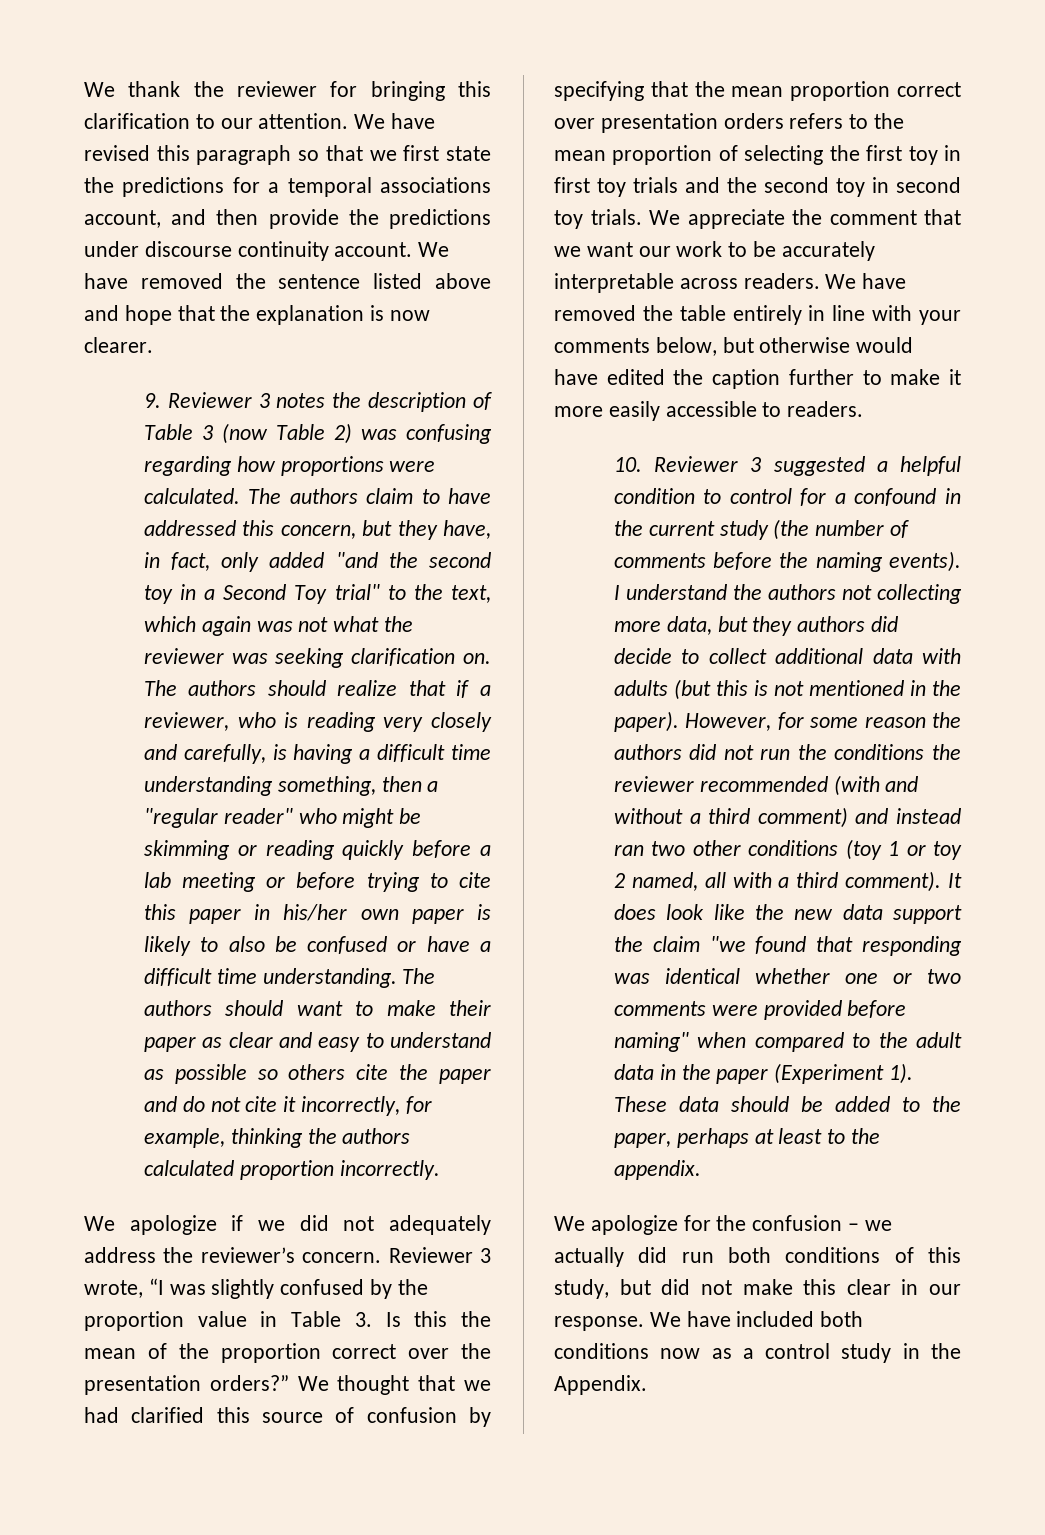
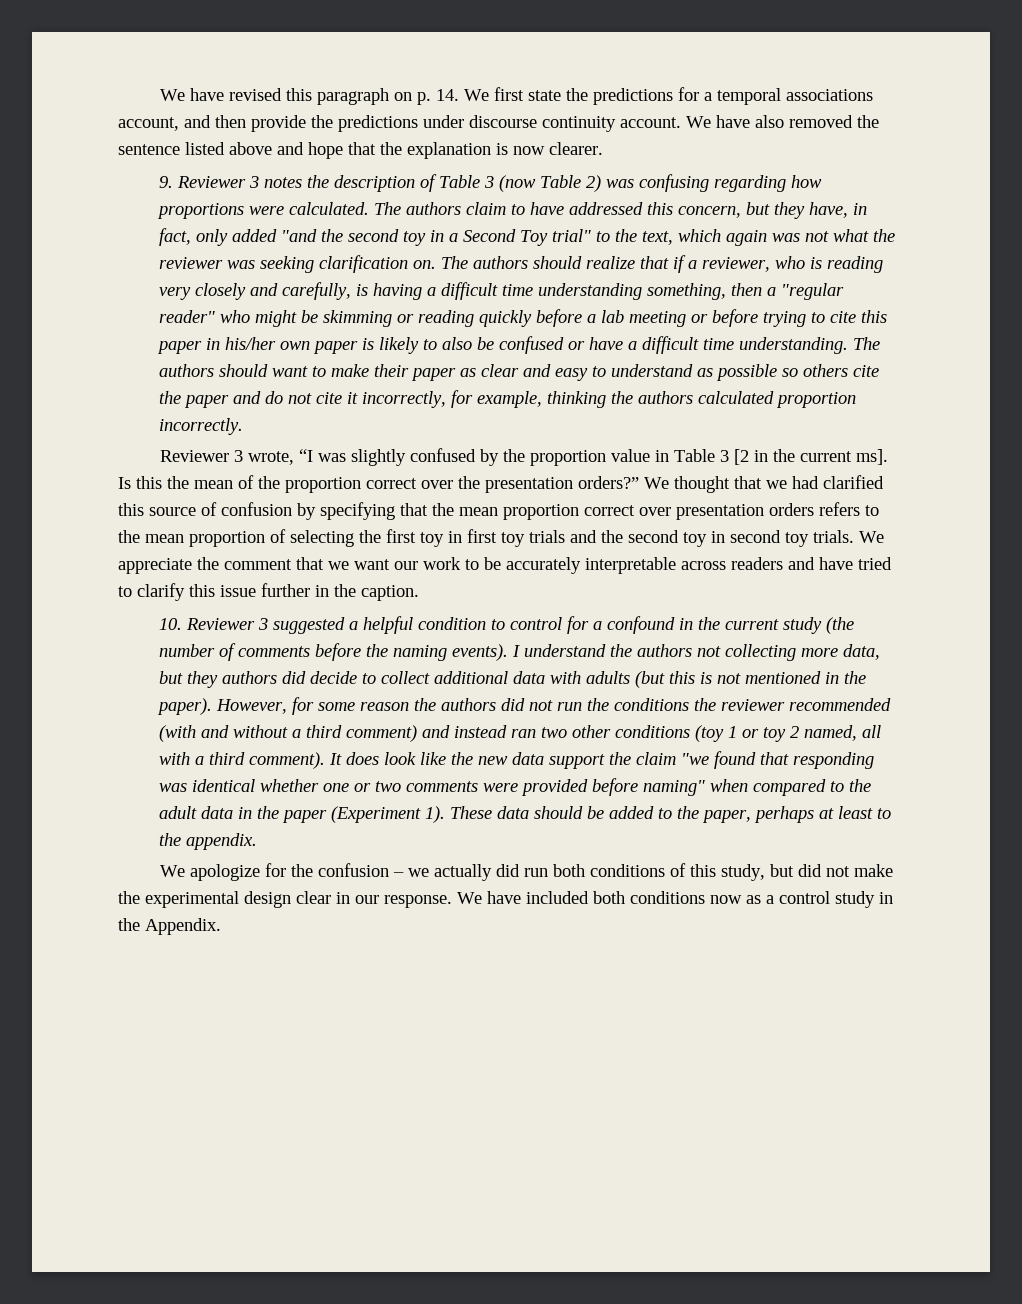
- We thank the reviewer for bringing this clarification to our attention. We have revised this paragraph so that we first state the predictions for a temporal associations account, and then provide the predictions under discourse continuity account.
+ We have revised this paragraph on p. 14. We first state the predictions for a temporal associations account, and then provide the predictions under discourse continuity account.
- We have removed the sentence listed above and hope that the explanation is now clearer.
+ We have also removed the sentence listed above and hope that the explanation is now clearer.
- We apologize if we did not adequately address the reviewer’s concern. Reviewer 3 wrote, “I was slightly confused by the proportion value in Table 3. Is this the mean of the proportion correct over the presentation orders?”
+ Reviewer 3 wrote, “I was slightly confused by the proportion value in Table 3 [2 in the current ms]. Is this the mean of the proportion correct over the presentation orders?”
- We appreciate the comment that we want our work to be accurately interpretable across readers. We have removed the table entirely in line with your comments below, but otherwise would have edited the caption further to make it more easily accessible to readers.
+ We appreciate the comment that we want our work to be accurately interpretable across readers and have tried to clarify this issue further in the caption.
- We apologize for the confusion – we actually did run both conditions of this study, but did not make this clear in our response.
+ We apologize for the confusion – we actually did run both conditions of this study, but did not make the experimental design clear in our response.

